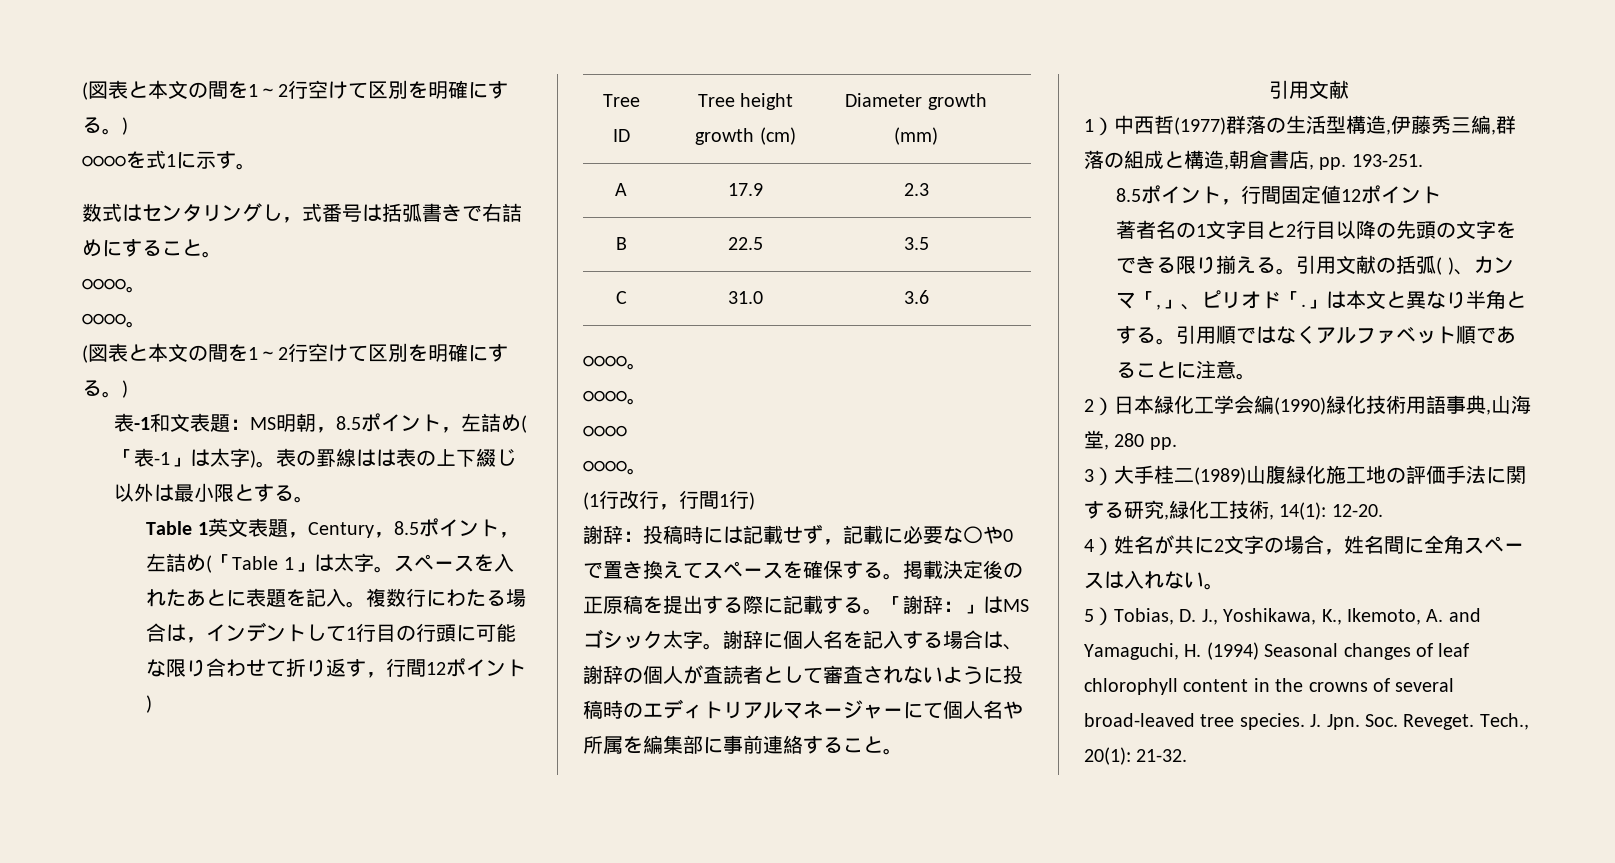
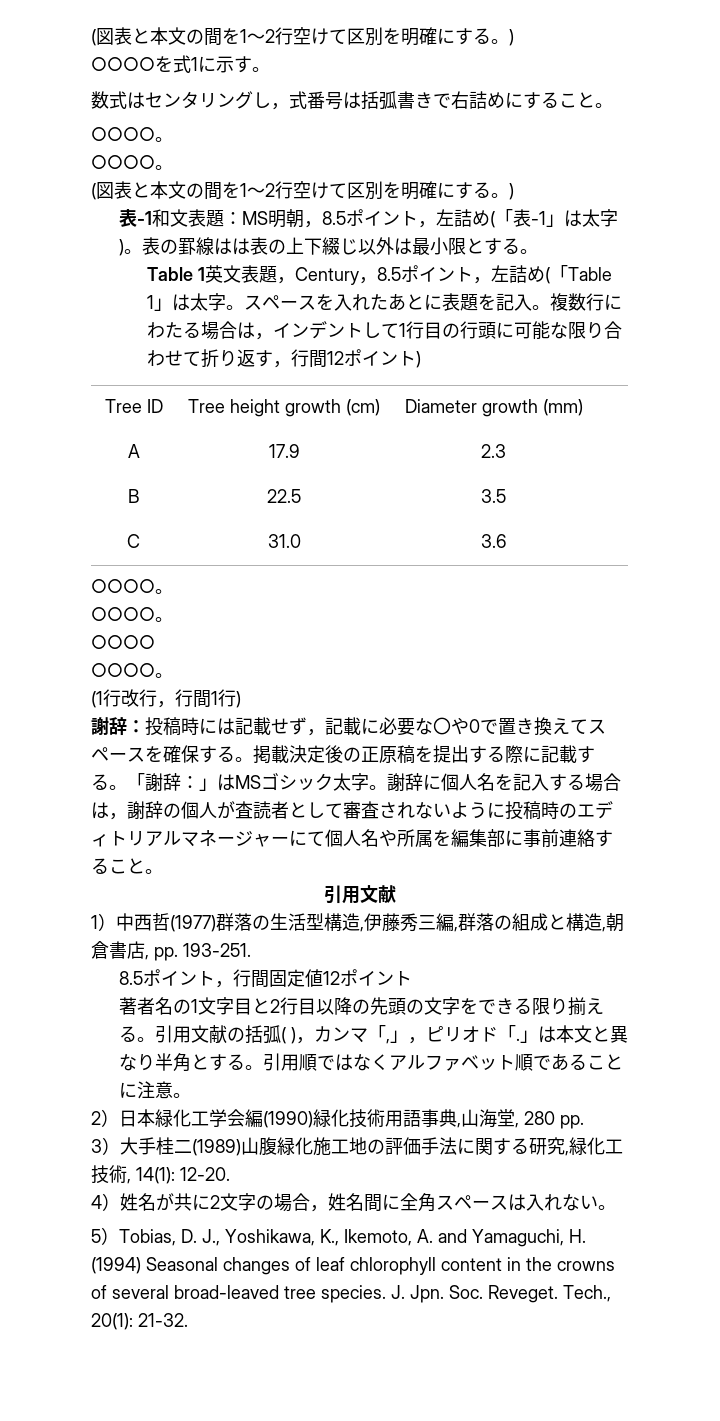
- 謝辞に個人名を記入する場合は、謝辞の個人が査読者として審査されないように投稿時のエディトリアルマネージャーにて個人名や所属を編集部に事前連絡すること。
+ 謝辞に個人名を記入する場合は，謝辞の個人が査読者として審査されないように投稿時のエディトリアルマネージャーにて個人名や所属を編集部に事前連絡すること。
- 引用文献の括弧( )、カンマ「,」、ピリオド「.」は本文と異なり半角とする。
+ 引用文献の括弧( )，カンマ「,」，ピリオド「.」は本文と異なり半角とする。

